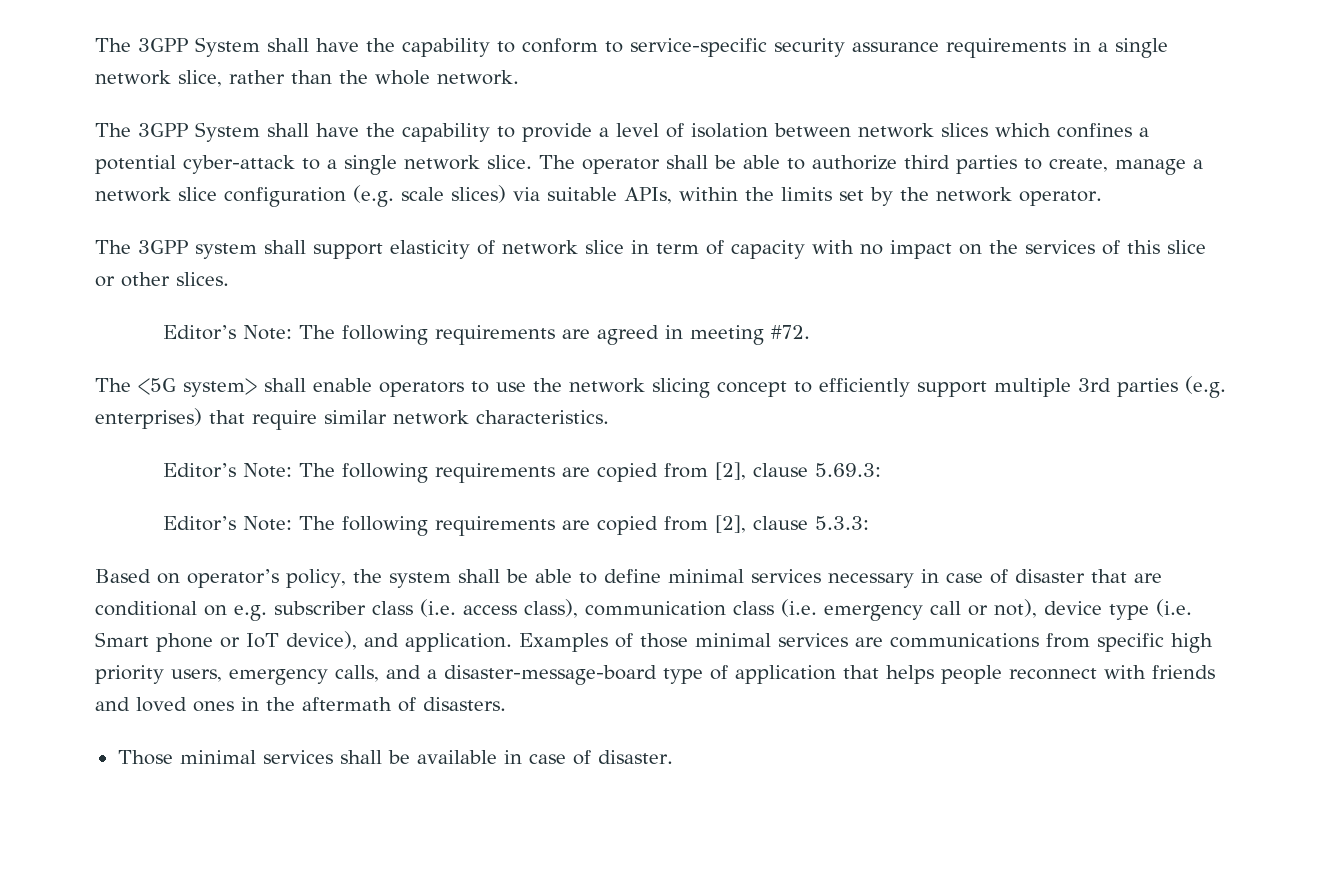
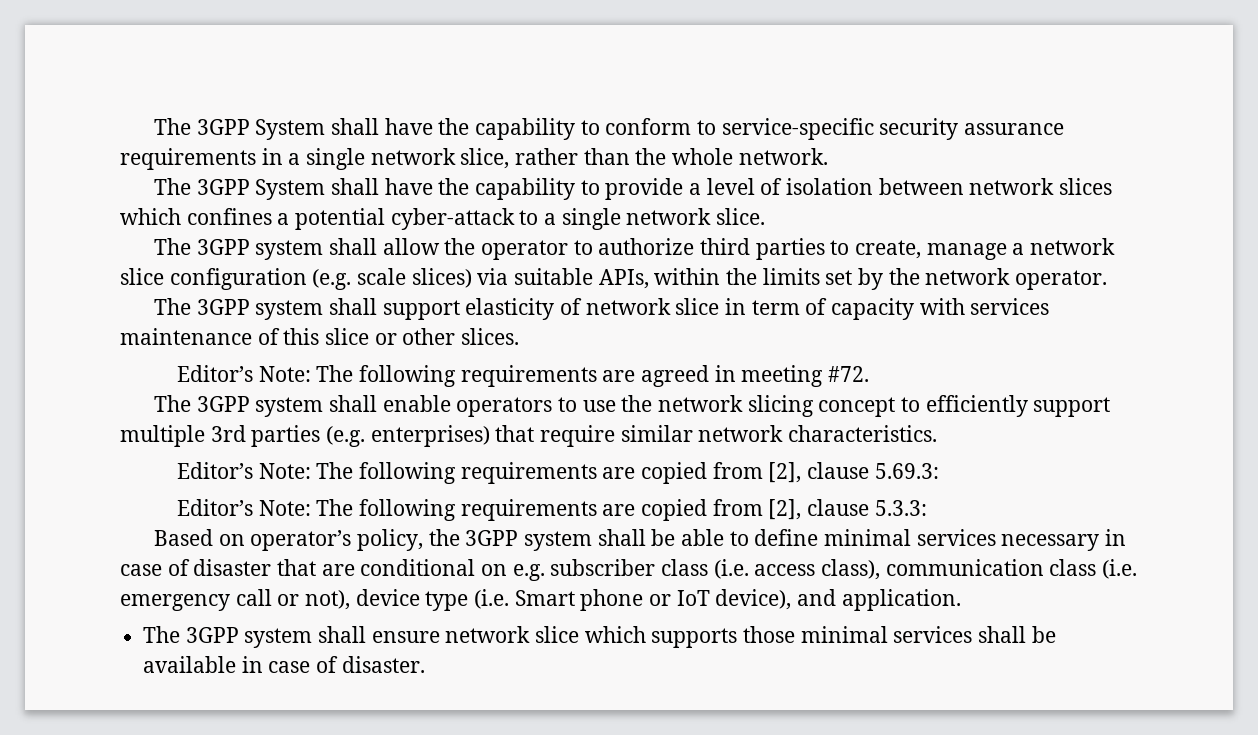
- The 3GPP System shall have the capability to provide a level of isolation between network slices which confines a potential cyber-attack to a single network slice. The operator shall be able to authorize third parties to create, manage a network slice configuration (e.g. scale slices) via suitable APIs, within the limits set by the network operator.
+ The 3GPP System shall have the capability to provide a level of isolation between network slices which confines a potential cyber-attack to a single network slice.
+ The 3GPP system shall allow the operator to authorize third parties to create, manage a network slice configuration (e.g. scale slices) via suitable APIs, within the limits set by the network operator.
- The 3GPP system shall support elasticity of network slice in term of capacity with no impact on the services of this slice or other slices.
+ The 3GPP system shall support elasticity of network slice in term of capacity with services maintenance of this slice or other slices.
- The <5G system> shall enable operators to use the network slicing concept to efficiently support multiple 3rd parties (e.g. enterprises) that require similar network characteristics.
+ The 3GPP system shall enable operators to use the network slicing concept to efficiently support multiple 3rd parties (e.g. enterprises) that require similar network characteristics.
- Based on operator’s policy, the system shall be able to define minimal services necessary in case of disaster that are conditional on e.g. subscriber class (i.e. access class), communication class (i.e. emergency call or not), device type (i.e. Smart phone or IoT device), and application. Examples of those minimal services are communications from specific high priority users, emergency calls, and a disaster-message-board type of application that helps people reconnect with friends and loved ones in the aftermath of disasters.
- Those minimal services shall be available in case of disaster.
+ Based on operator’s policy, the 3GPP system shall be able to define minimal services necessary in case of disaster that are conditional on e.g. subscriber class (i.e. access class), communication class (i.e. emergency call or not), device type (i.e. Smart phone or IoT device), and application.
+ The 3GPP system shall ensure network slice which supports those minimal services shall be available in case of disaster.

